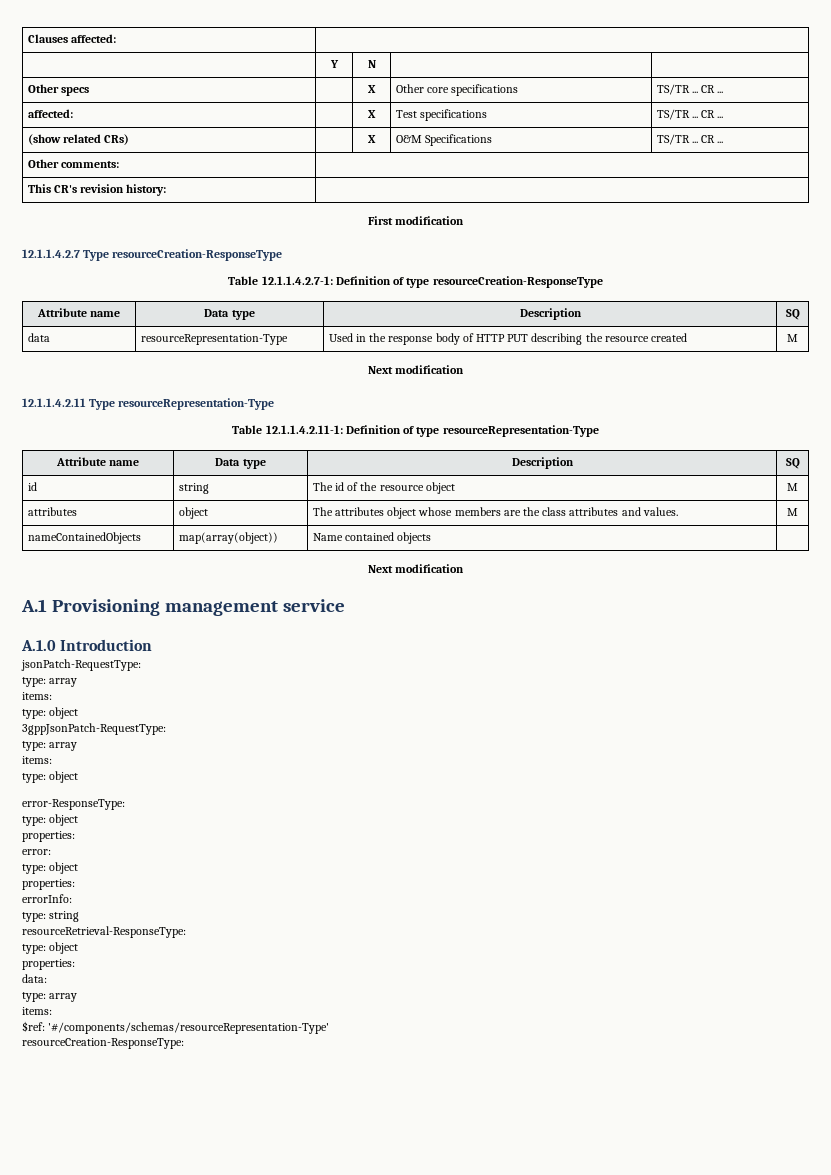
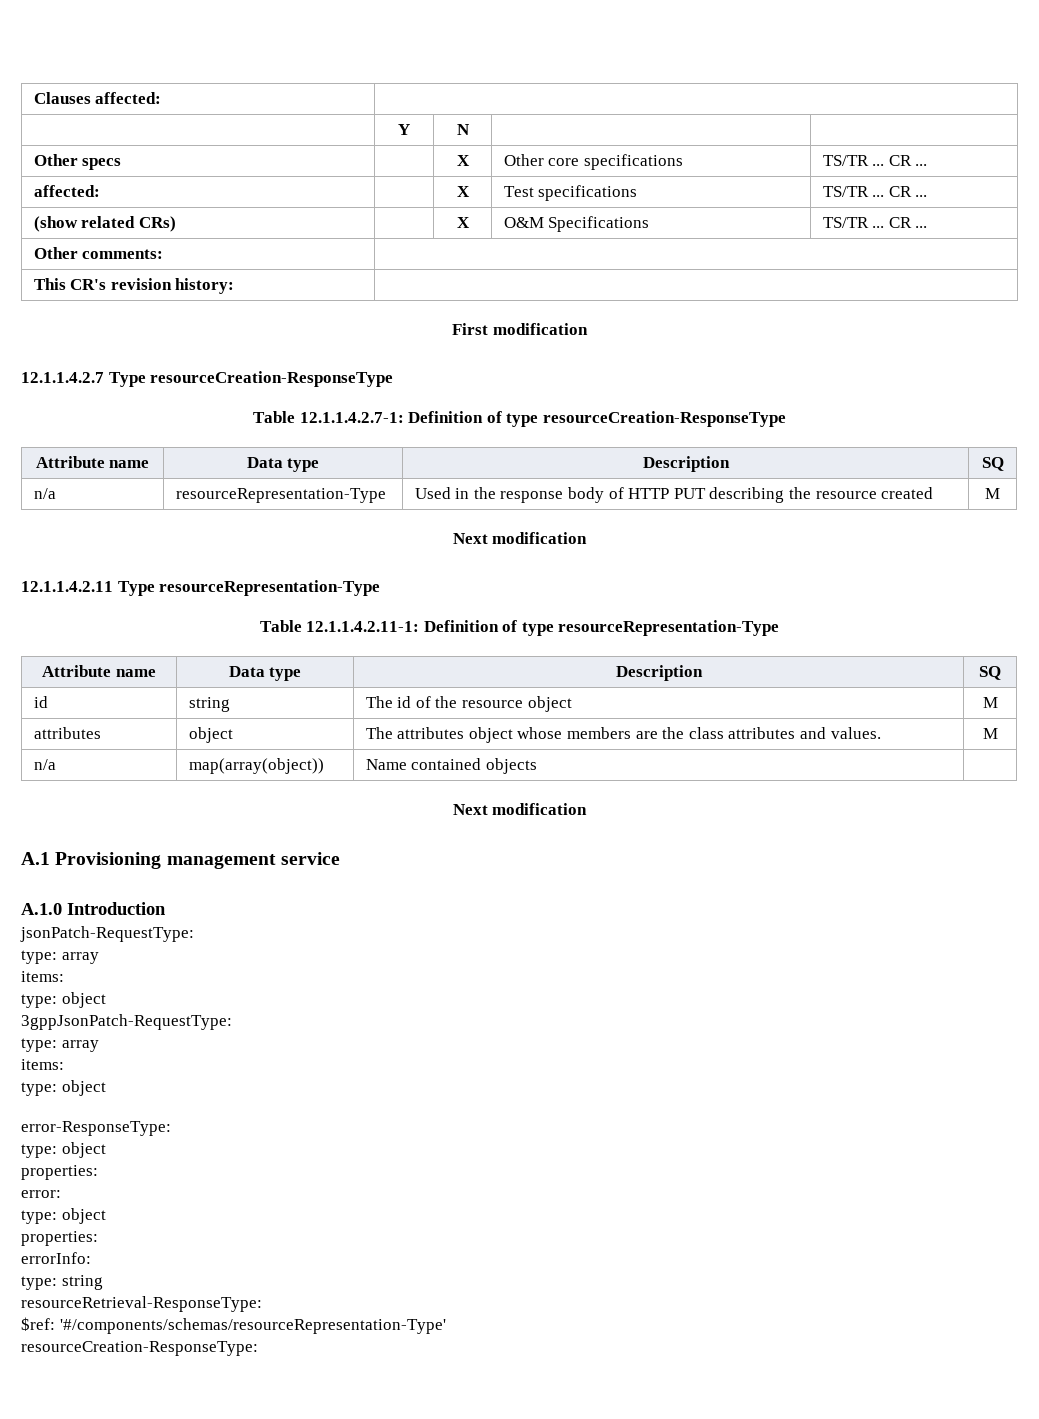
- data | resourceRepresentation-Type | Used in the response body of HTTP PUT describing the resource created | M
+ n/a | resourceRepresentation-Type | Used in the response body of HTTP PUT describing the resource created | M
- nameContainedObjects | map(array(object)) | Name contained objects |
+ n/a | map(array(object)) | Name contained objects |
  resourceRetrieval-ResponseType:
- type: object
- properties:
- data:
- type: array
- items:

